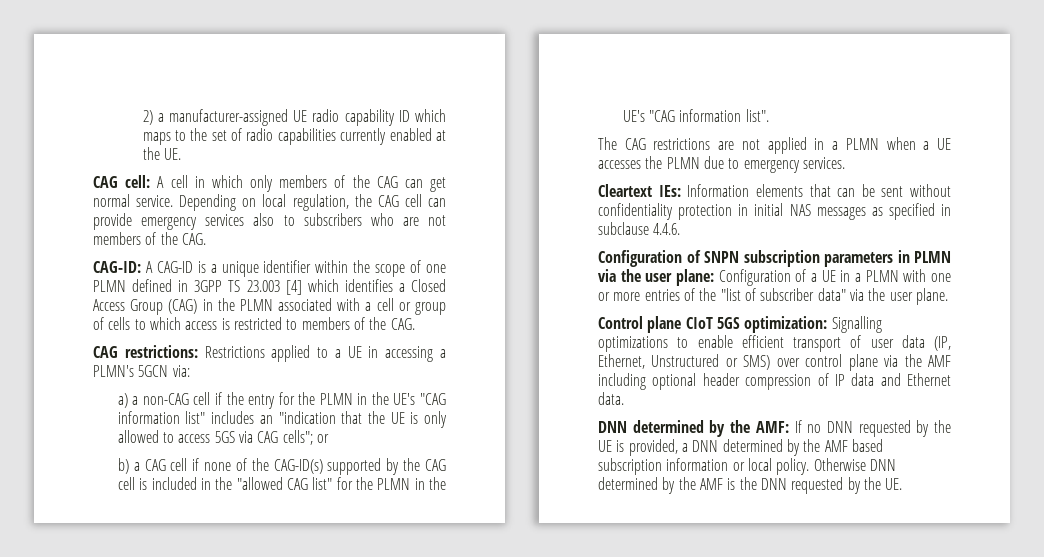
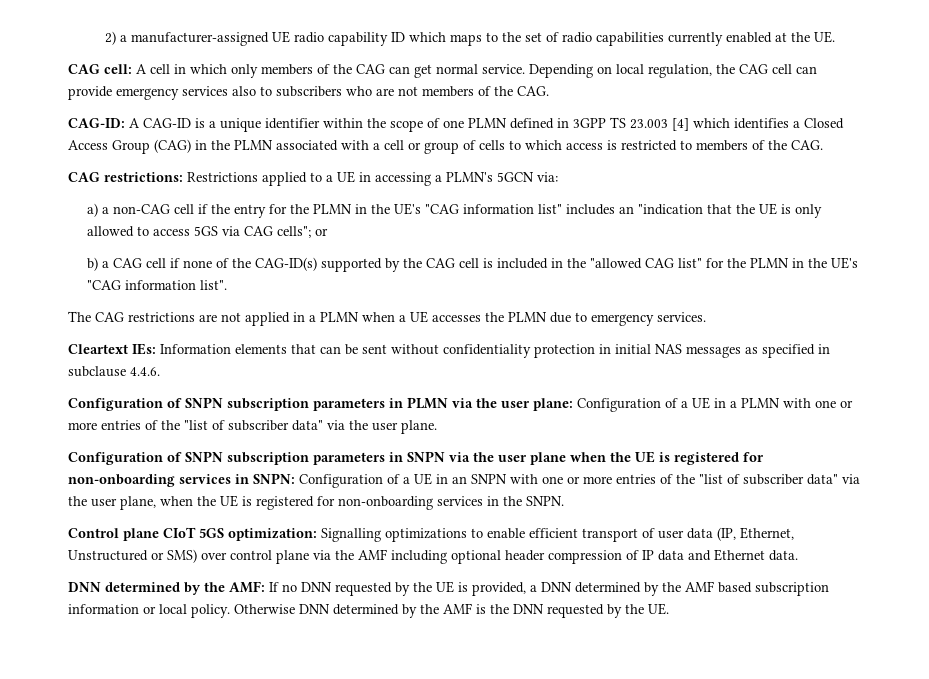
+ Configuration of SNPN subscription parameters in SNPN via the user plane when the UE is registered for non-onboarding services in SNPN: Configuration of a UE in an SNPN with one or more entries of the "list of subscriber data" via the user plane, when the UE is registered for non-onboarding services in the SNPN.

